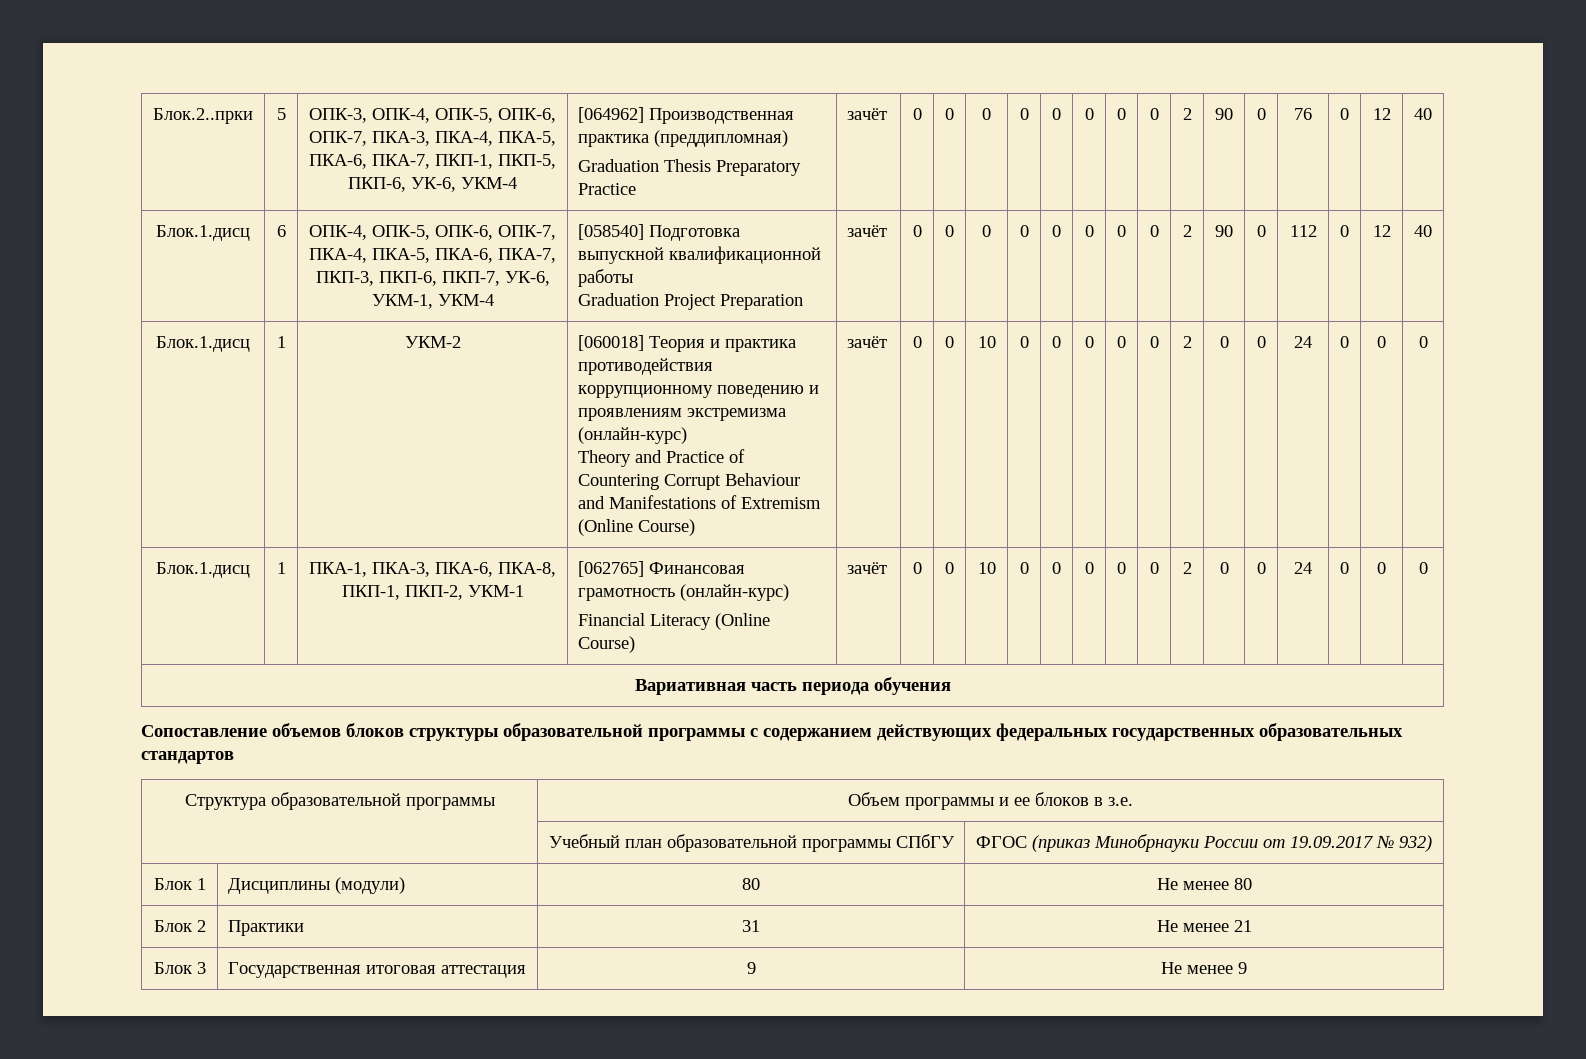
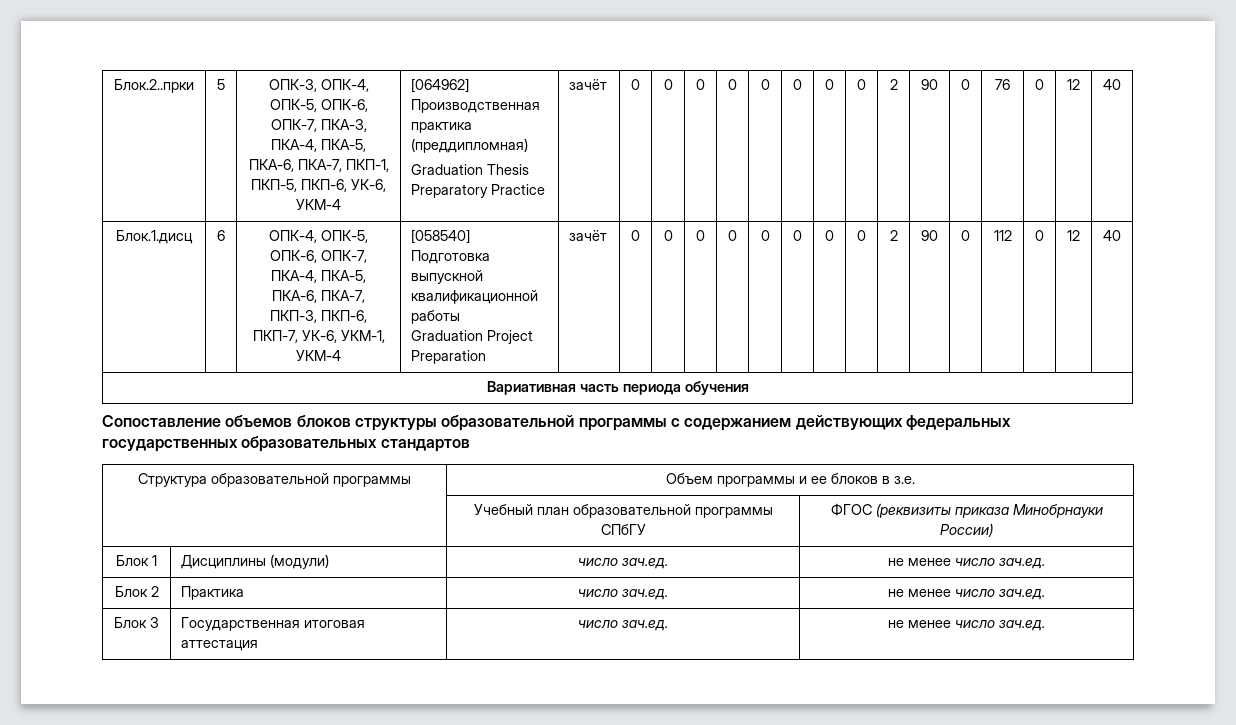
- Блок.1.дисц | 1 | УКМ-2 | [060018] Теория и практика противодействия коррупционному поведению и проявлениям экстремизма (онлайн-курс)
- Theory and Practice of Countering Corrupt Behaviour and Manifestations of Extremism (Online Course) | зачёт | 0 | 0 | 10 | 0 | 0 | 0 | 0 | 0 | 2 | 0 | 0 | 24 | 0 | 0 | 0
- Блок.1.дисц | 1 | ПКА-1, ПКА-3, ПКА-6, ПКА-8, ПКП-1, ПКП-2, УКМ-1 | [062765] Финансовая грамотность (онлайн-курс)
- Financial Literacy (Online Course) | зачёт | 0 | 0 | 10 | 0 | 0 | 0 | 0 | 0 | 2 | 0 | 0 | 24 | 0 | 0 | 0
- | Учебный план образовательной программы СПбГУ | ФГОС (приказ Минобрнауки России от 19.09.2017 № 932)
- Блок 1 | Дисциплины (модули) | 80 | Не менее 80
- Блок 2 | Практики | 31 | Не менее 21
+ | Учебный план образовательной программы СПбГУ | ФГОС (реквизиты приказа Минобрнауки России)
+ Блок 1 | Дисциплины (модули) | число зач.ед. | не менее число зач.ед.
+ Блок 2 | Практика | число зач.ед. | не менее число зач.ед.
- Блок 3 | Государственная итоговая аттестация | 9 | Не менее 9
+ Блок 3 | Государственная итоговая аттестация | число зач.ед. | не менее число зач.ед.

